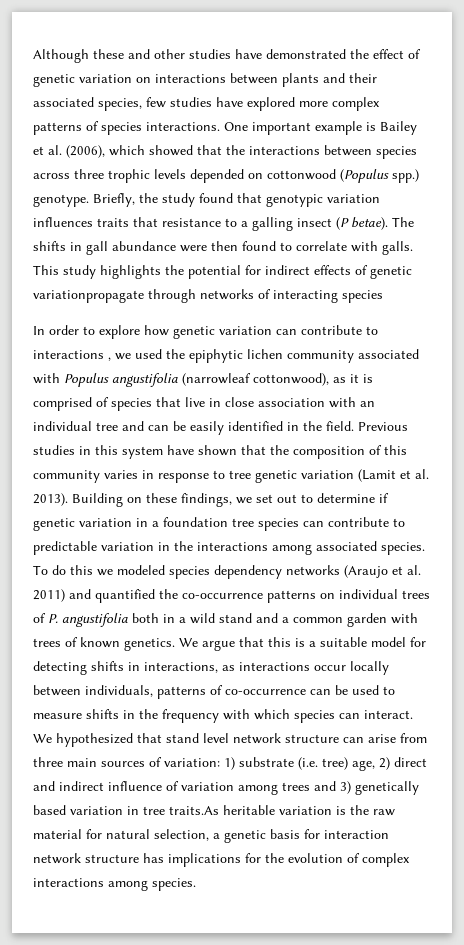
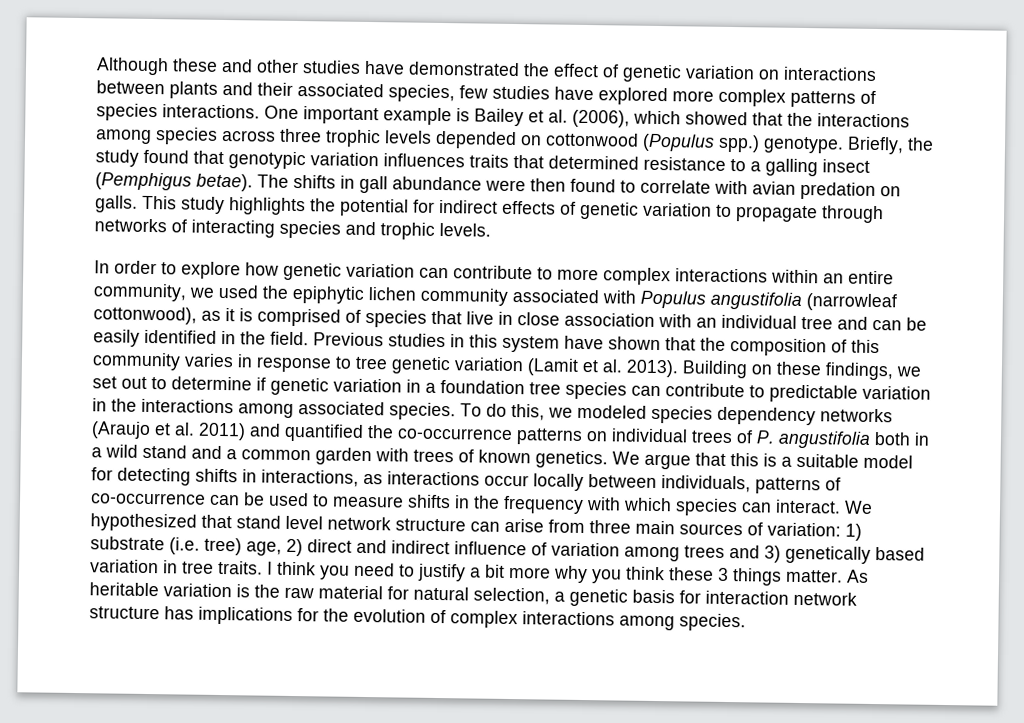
- One important example is Bailey et al. (2006), which showed that the interactions between species across three trophic levels depended on cottonwood (Populus spp.) genotype.
+ One important example is Bailey et al. (2006), which showed that the interactions among species across three trophic levels depended on cottonwood (Populus spp.) genotype.
- Briefly, the study found that genotypic variation influences traits that resistance to a galling insect (P betae).
+ Briefly, the study found that genotypic variation influences traits that determined resistance to a galling insect (Pemphigus betae).
- The shifts in gall abundance were then found to correlate with galls.
+ The shifts in gall abundance were then found to correlate with avian predation on galls.
- This study highlights the potential for indirect effects of genetic variationpropagate through networks of interacting species
+ This study highlights the potential for indirect effects of genetic variation to propagate through networks of interacting species and trophic levels.
- In order to explore how genetic variation can contribute to interactions , we used the epiphytic lichen community associated with Populus angustifolia (narrowleaf cottonwood), as it is comprised of species that live in close association with an individual tree and can be easily identified in the field.
+ In order to explore how genetic variation can contribute to more complex interactions within an entire community, we used the epiphytic lichen community associated with Populus angustifolia (narrowleaf cottonwood), as it is comprised of species that live in close association with an individual tree and can be easily identified in the field.
- To do this we modeled species dependency networks (Araujo et al. 2011) and quantified the co-occurrence patterns on individual trees of P. angustifolia both in a wild stand and a common garden with trees of known genetics.
+ To do this, we modeled species dependency networks (Araujo et al. 2011) and quantified the co-occurrence patterns on individual trees of P. angustifolia both in a wild stand and a common garden with trees of known genetics.
- 1) substrate (i.e. tree) age, 2) direct and indirect influence of variation among trees and 3) genetically based variation in tree traits.As heritable variation is the raw material for natural selection, a genetic basis for interaction network structure has implications for the evolution of complex interactions among species.
+ 1) substrate (i.e. tree) age, 2) direct and indirect influence of variation among trees and 3) genetically based variation in tree traits. I think you need to justify a bit more why you think these 3 things matter. As heritable variation is the raw material for natural selection, a genetic basis for interaction network structure has implications for the evolution of complex interactions among species.

